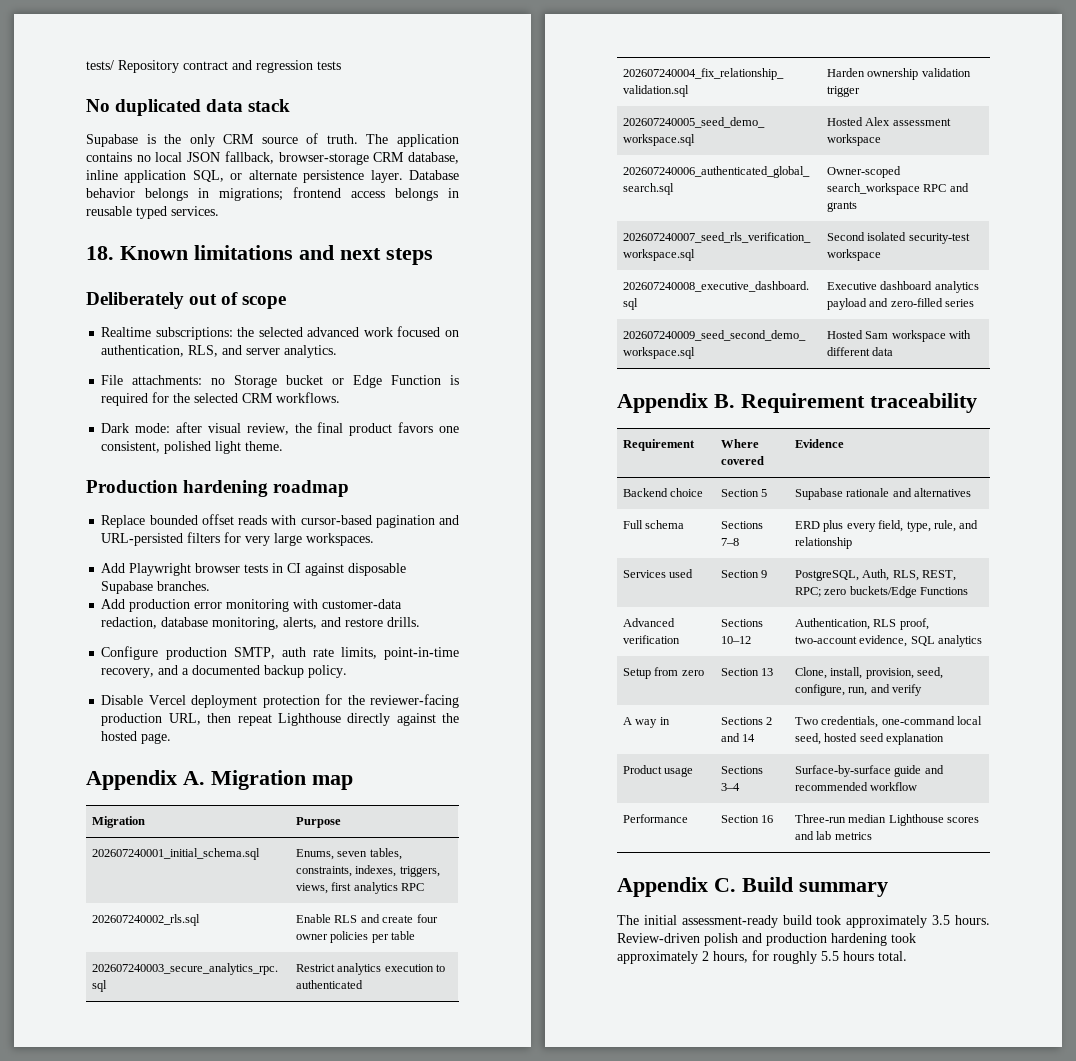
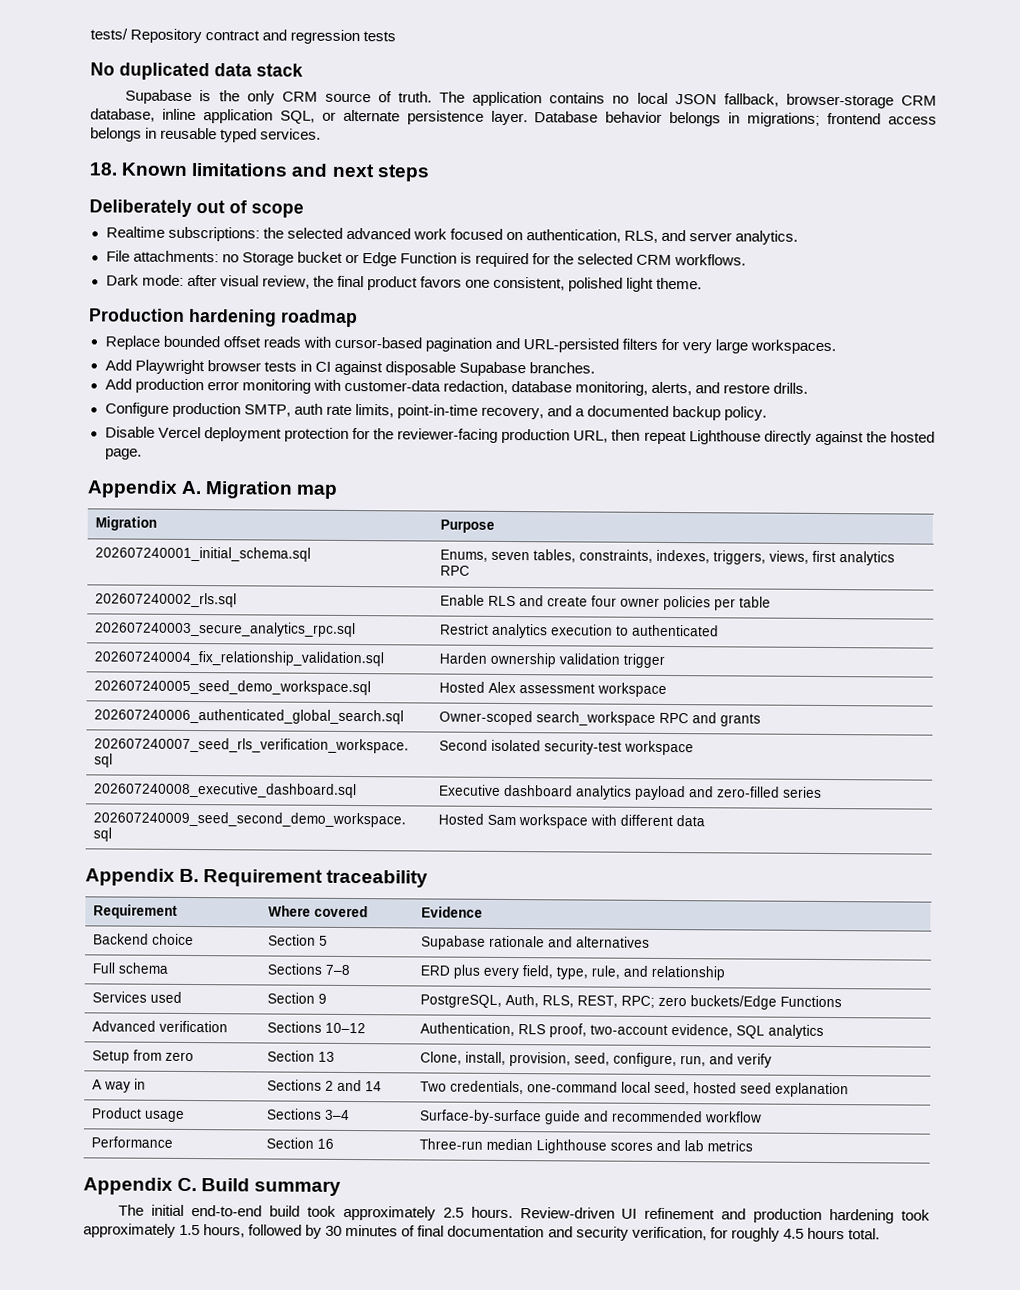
- The initial assessment-ready build took approximately 3.5 hours.
+ The initial end-to-end build took approximately 2.5 hours.
- Review-driven polish and production hardening took approximately 2 hours, for roughly 5.5 hours total.
+ Review-driven UI refinement and production hardening took approximately 1.5 hours, followed by 30 minutes of final documentation and security verification, for roughly 4.5 hours total.

